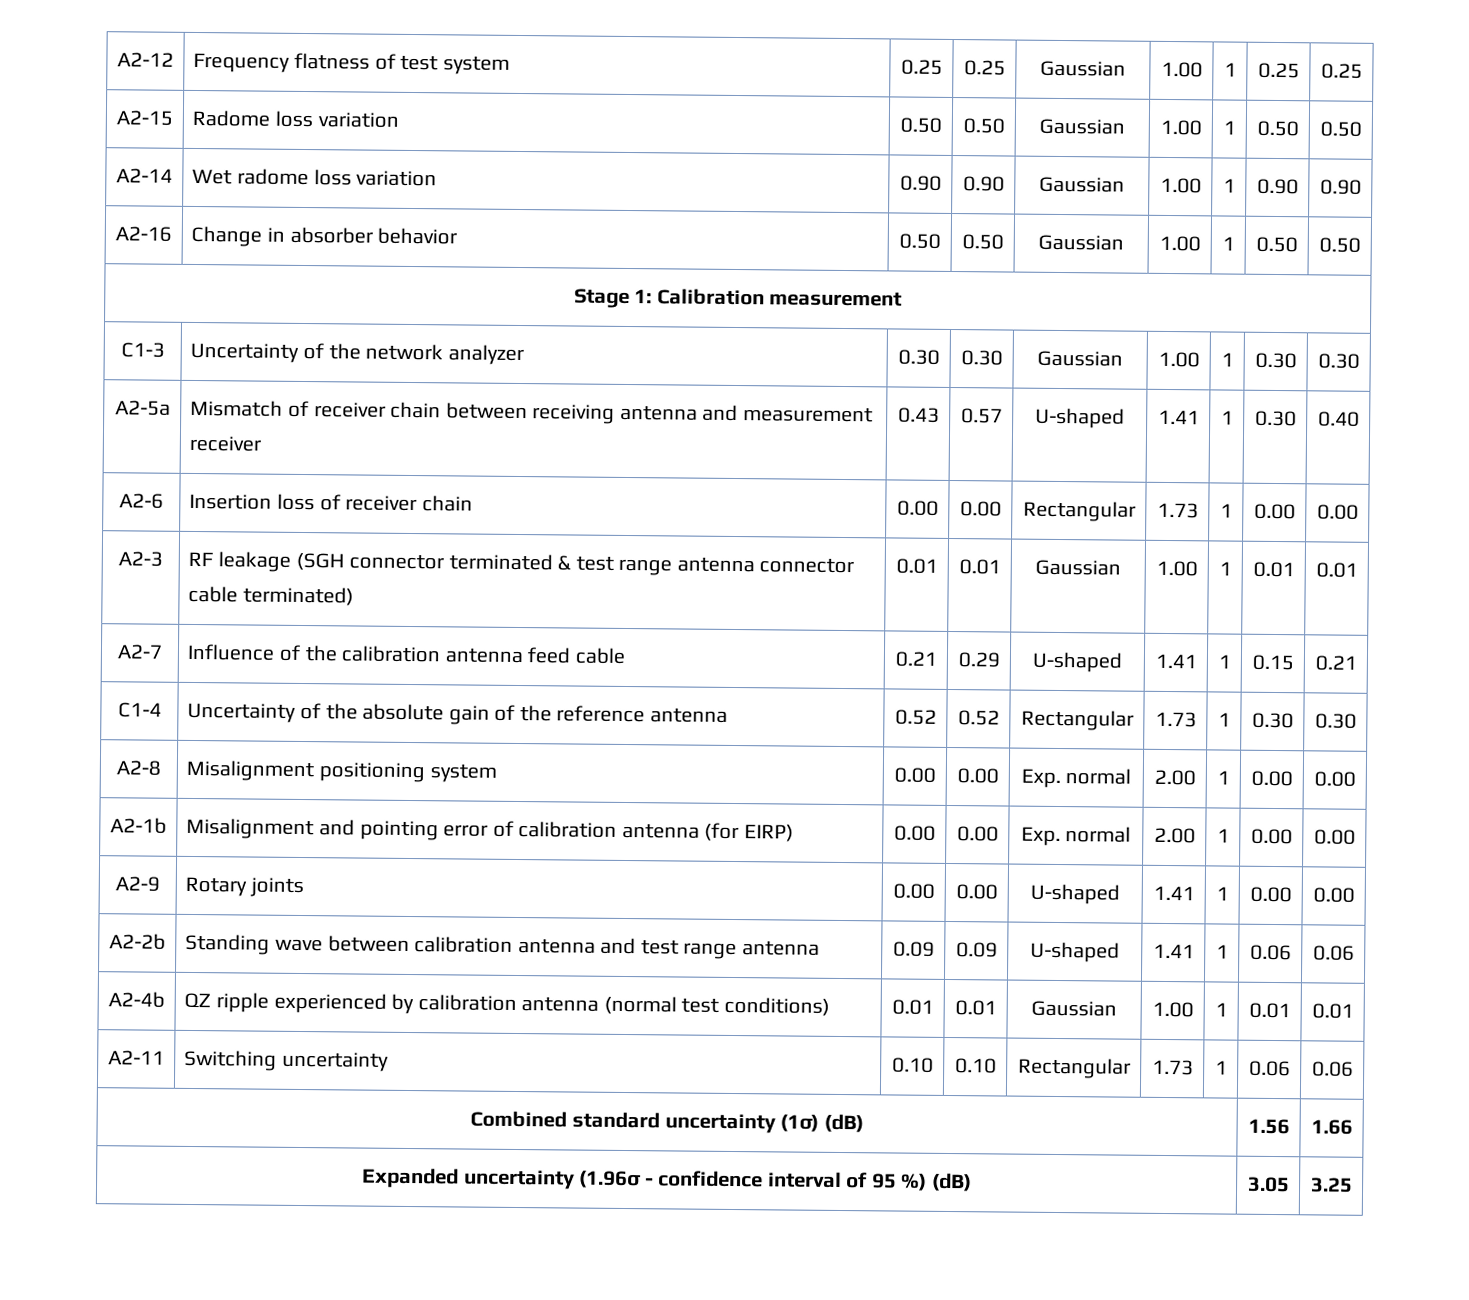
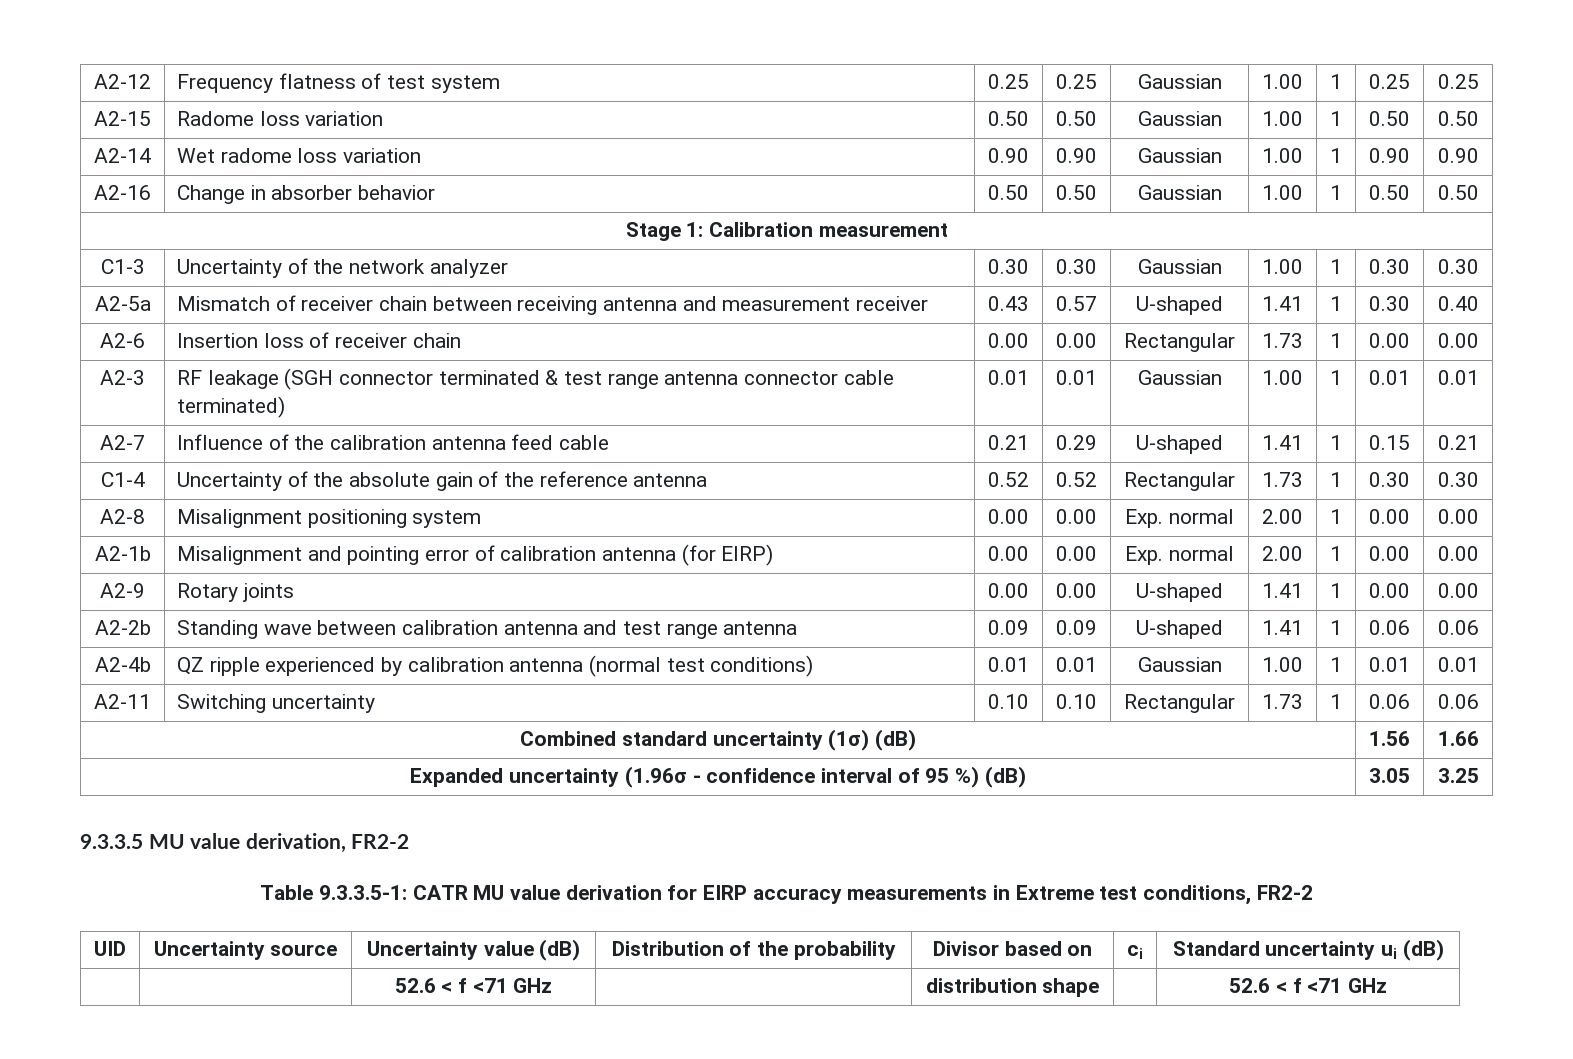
+ 9.3.3.5 MU value derivation, FR2-2
+ Table 9.3.3.5-1: CATR MU value derivation for EIRP accuracy measurements in Extreme test conditions, FR2-2
+ UID | Uncertainty source | Uncertainty value (dB) | Distribution of the probability | Divisor based on | ci | Standard uncertainty ui (dB)
+ | | 52.6 < f <71 GHz | | distribution shape | | 52.6 < f <71 GHz

